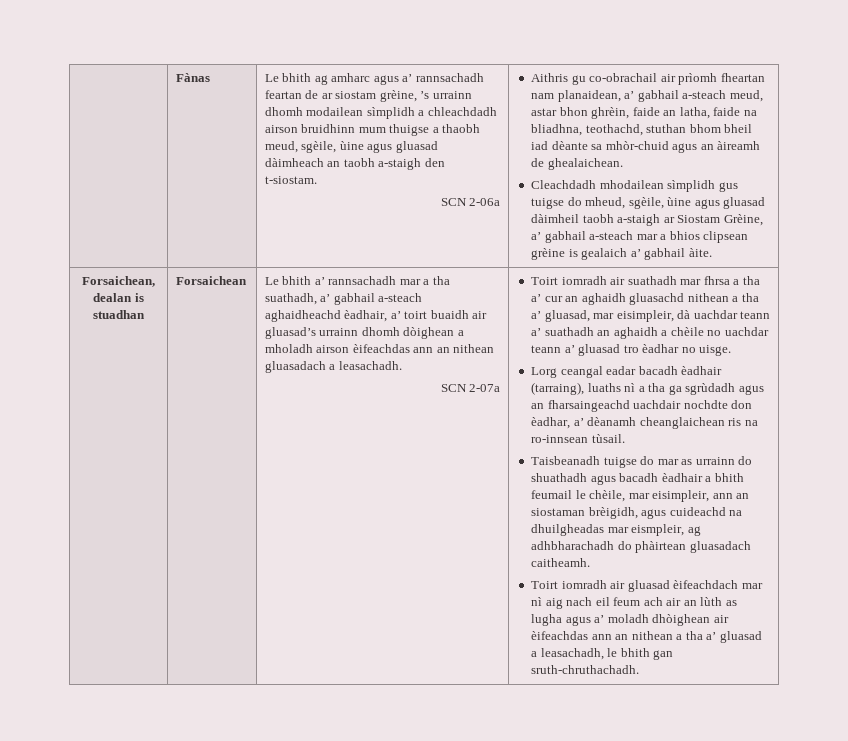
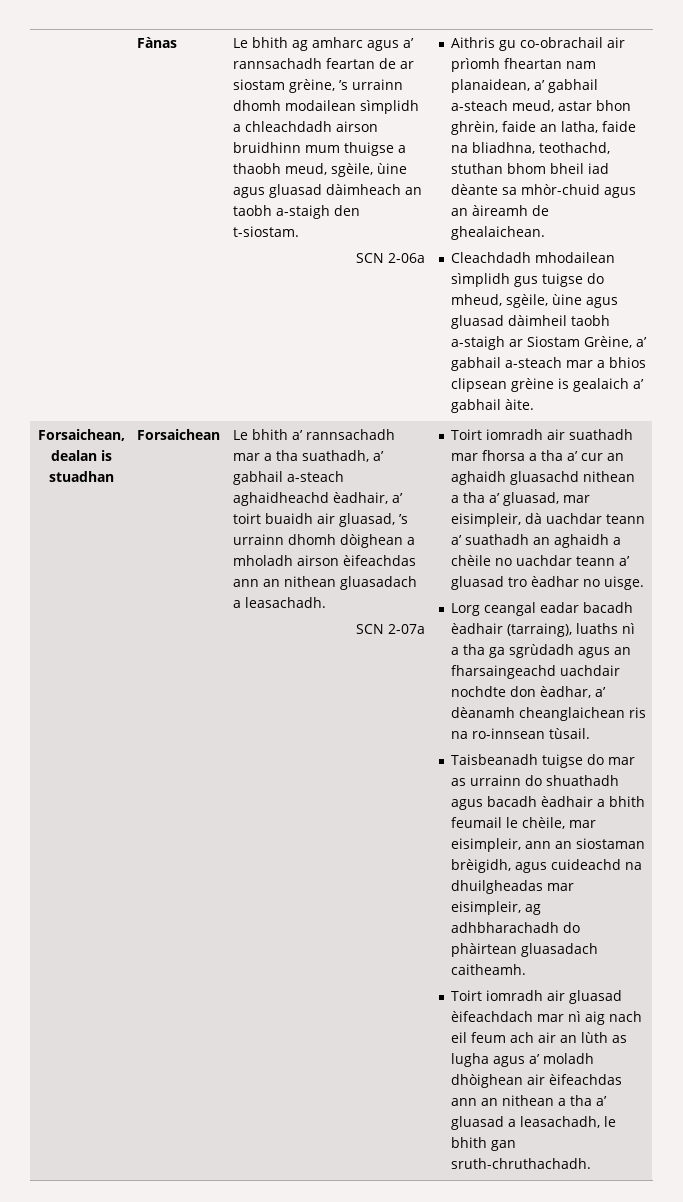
- Le bhith a’ rannsachadh mar a tha suathadh, a’ gabhail a-steach aghaidheachd èadhair, a’ toirt buaidh air gluasad’s urrainn dhomh dòighean a mholadh airson èifeachdas ann an nithean gluasadach a leasachadh.
+ Le bhith a’ rannsachadh mar a tha suathadh, a’ gabhail a-steach aghaidheachd èadhair, a’ toirt buaidh air gluasad, ’s urrainn dhomh dòighean a mholadh airson èifeachdas ann an nithean gluasadach a leasachadh.
- Toirt iomradh air suathadh mar fhrsa a tha a’ cur an aghaidh gluasachd nithean a tha a’ gluasad, mar eisimpleir, dà uachdar teann a’ suathadh an aghaidh a chèile no uachdar teann a’ gluasad tro èadhar no uisge.
+ Toirt iomradh air suathadh mar fhorsa a tha a’ cur an aghaidh gluasachd nithean a tha a’ gluasad, mar eisimpleir, dà uachdar teann a’ suathadh an aghaidh a chèile no uachdar teann a’ gluasad tro èadhar no uisge.
- Taisbeanadh tuigse do mar as urrainn do shuathadh agus bacadh èadhair a bhith feumail le chèile, mar eisimpleir, ann an siostaman brèigidh, agus cuideachd na dhuilgheadas mar eismpleir, ag adhbharachadh do phàirtean gluasadach caitheamh.
+ Taisbeanadh tuigse do mar as urrainn do shuathadh agus bacadh èadhair a bhith feumail le chèile, mar eisimpleir, ann an siostaman brèigidh, agus cuideachd na dhuilgheadas mar eisimpleir, ag adhbharachadh do phàirtean gluasadach caitheamh.

